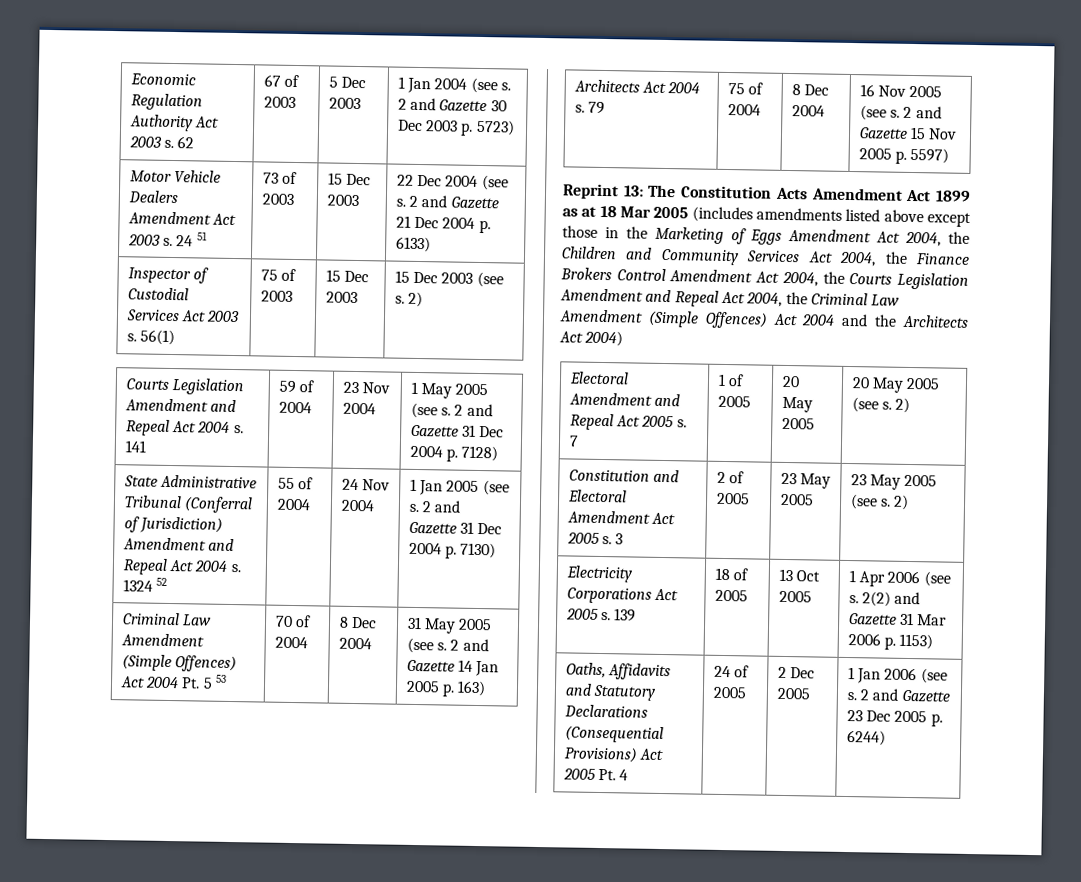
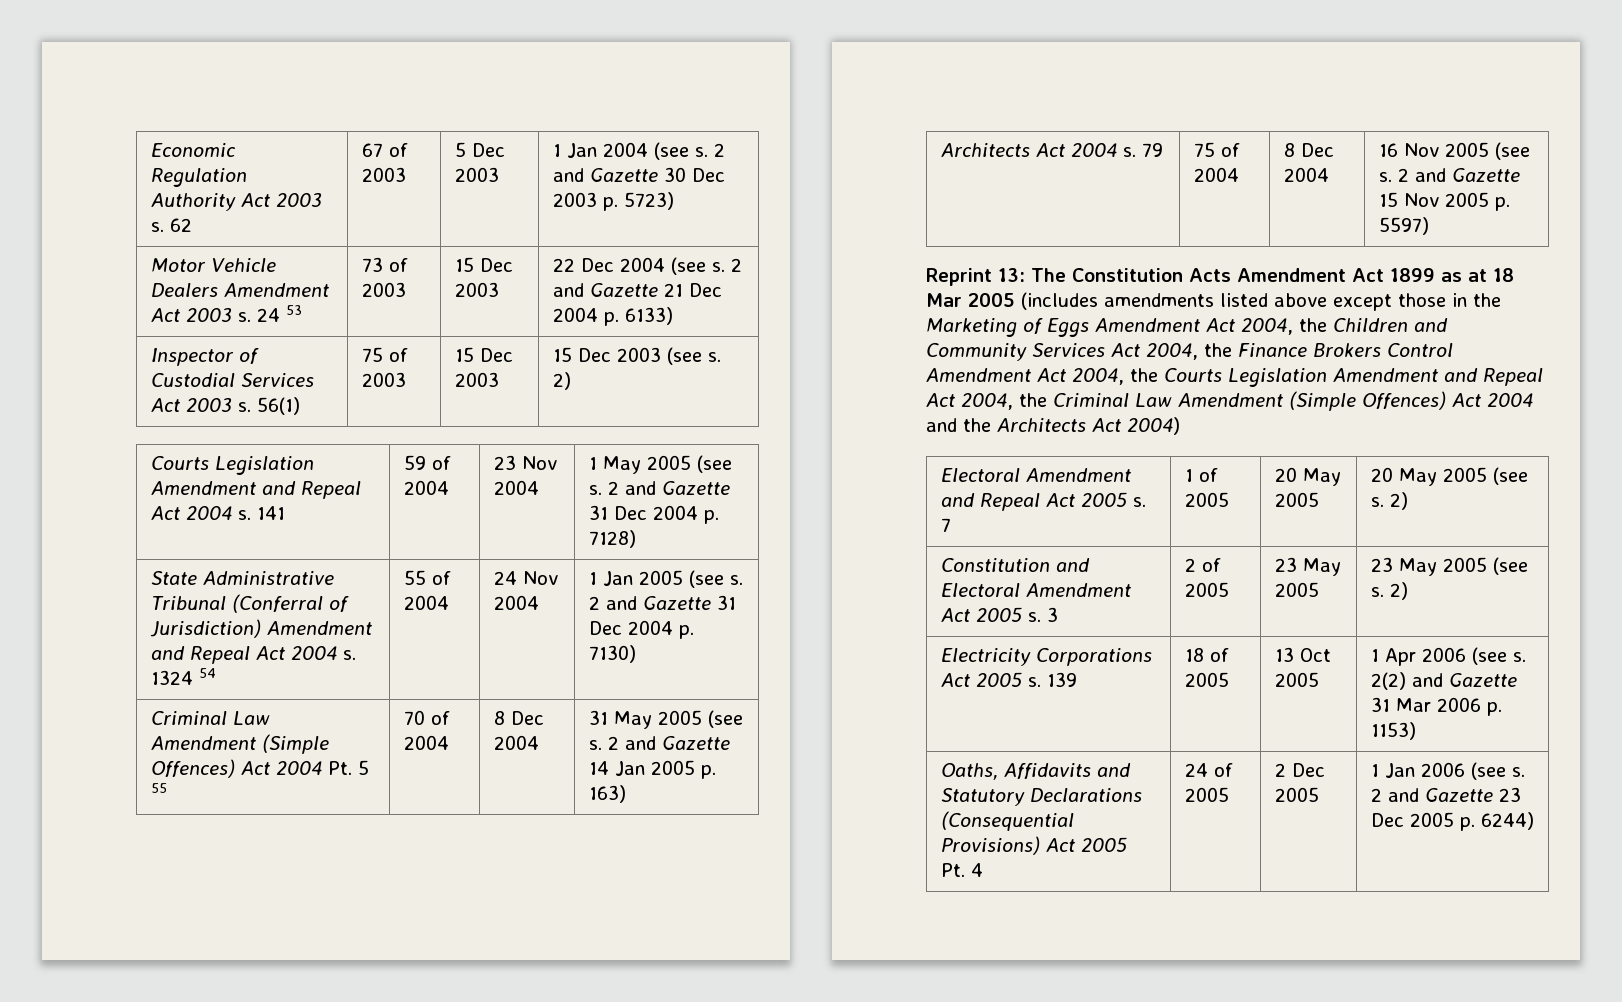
- Motor Vehicle Dealers Amendment Act 2003 s. 24 51 | 73 of 2003 | 15 Dec 2003 | 22 Dec 2004 (see s. 2 and Gazette 21 Dec 2004 p. 6133)
+ Motor Vehicle Dealers Amendment Act 2003 s. 24 53 | 73 of 2003 | 15 Dec 2003 | 22 Dec 2004 (see s. 2 and Gazette 21 Dec 2004 p. 6133)
- State Administrative Tribunal (Conferral of Jurisdiction) Amendment and Repeal Act 2004 s. 1324 52 | 55 of 2004 | 24 Nov 2004 | 1 Jan 2005 (see s. 2 and Gazette 31 Dec 2004 p. 7130)
+ State Administrative Tribunal (Conferral of Jurisdiction) Amendment and Repeal Act 2004 s. 1324 54 | 55 of 2004 | 24 Nov 2004 | 1 Jan 2005 (see s. 2 and Gazette 31 Dec 2004 p. 7130)
- Criminal Law Amendment (Simple Offences) Act 2004 Pt. 5 53 | 70 of 2004 | 8 Dec 2004 | 31 May 2005 (see s. 2 and Gazette 14 Jan 2005 p. 163)
+ Criminal Law Amendment (Simple Offences) Act 2004 Pt. 5 55 | 70 of 2004 | 8 Dec 2004 | 31 May 2005 (see s. 2 and Gazette 14 Jan 2005 p. 163)

